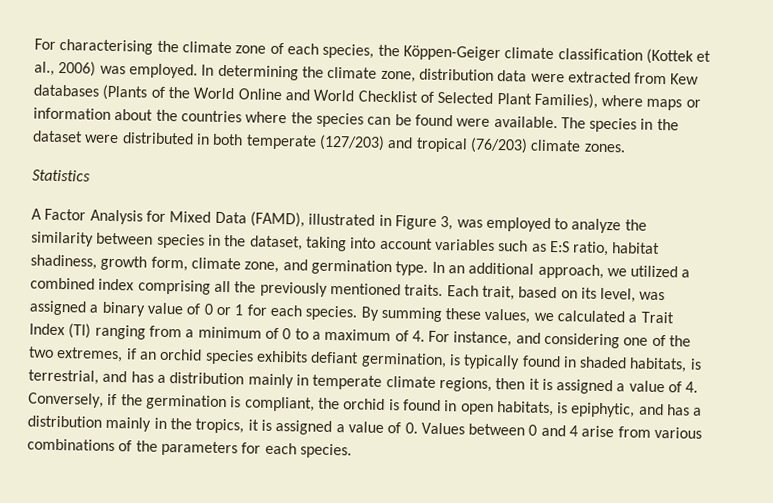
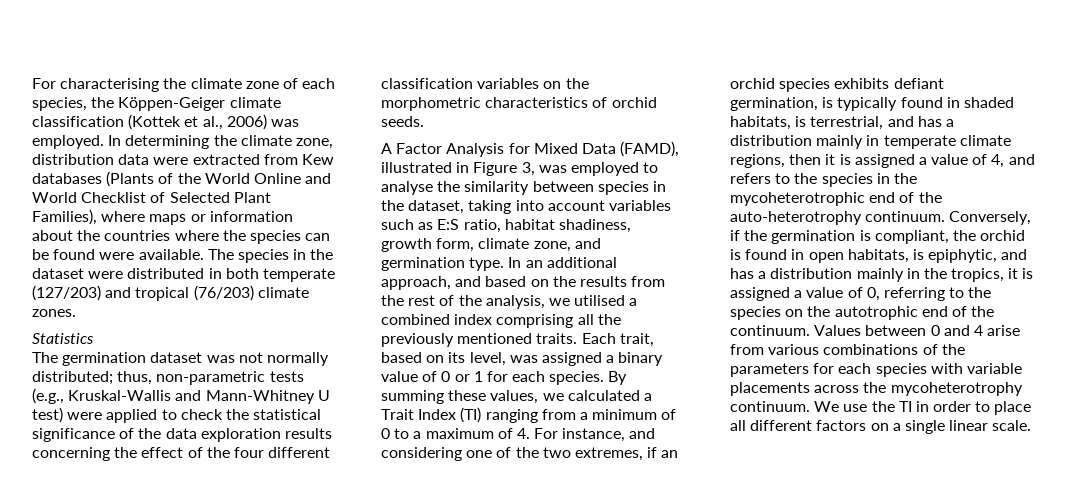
+ The germination dataset was not normally distributed; thus, non-parametric tests (e.g., Kruskal-Wallis and Mann-Whitney U test) were applied to check the statistical significance of the data exploration results concerning the effect of the four different classification variables on the morphometric characteristics of orchid seeds.
- A Factor Analysis for Mixed Data (FAMD), illustrated in Figure 3, was employed to analyze the similarity between species in the dataset, taking into account variables such as E:S ratio, habitat shadiness, growth form, climate zone, and germination type.
+ A Factor Analysis for Mixed Data (FAMD), illustrated in Figure 3, was employed to analyse the similarity between species in the dataset, taking into account variables such as E:S ratio, habitat shadiness, growth form, climate zone, and germination type.
- In an additional approach, we utilized a combined index comprising all the previously mentioned traits.
+ In an additional approach, and based on the results from the rest of the analysis, we utilised a combined index comprising all the previously mentioned traits.
- By summing these values, we calculated a Trait Index (TI) ranging from a minimum of 0 to a maximum of 4. For instance, and considering one of the two extremes, if an orchid species exhibits defiant germination, is typically found in shaded habitats, is terrestrial, and has a distribution mainly in temperate climate regions, then it is assigned a value of 4. Conversely, if the germination is compliant, the orchid is found in open habitats, is epiphytic, and has a distribution mainly in the tropics, it is assigned a value of 0. Values between 0 and 4 arise from various combinations of the parameters for each species.
+ By summing these values, we calculated a Trait Index (TI) ranging from a minimum of 0 to a maximum of 4. For instance, and considering one of the two extremes, if an orchid species exhibits defiant germination, is typically found in shaded habitats, is terrestrial, and has a distribution mainly in temperate climate regions, then it is assigned a value of 4, and refers to the species in the mycoheterotrophic end of the auto-heterotrophy continuum. Conversely, if the germination is compliant, the orchid is found in open habitats, is epiphytic, and has a distribution mainly in the tropics, it is assigned a value of 0, referring to the species on the autotrophic end of the continuum. Values between 0 and 4 arise from various combinations of the parameters for each species with variable placements across the mycoheterotrophy continuum. We use the TI in order to place all different factors on a single linear scale.

